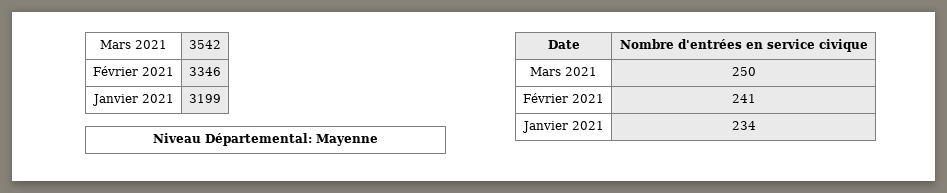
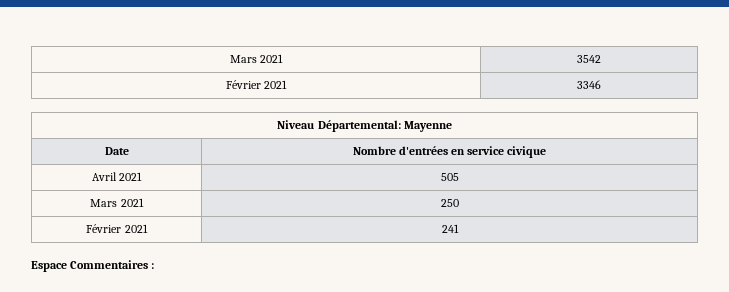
- Janvier 2021 | 3199
+ Avril 2021 | 505
- Janvier 2021 | 234
+ Espace Commentaires :

